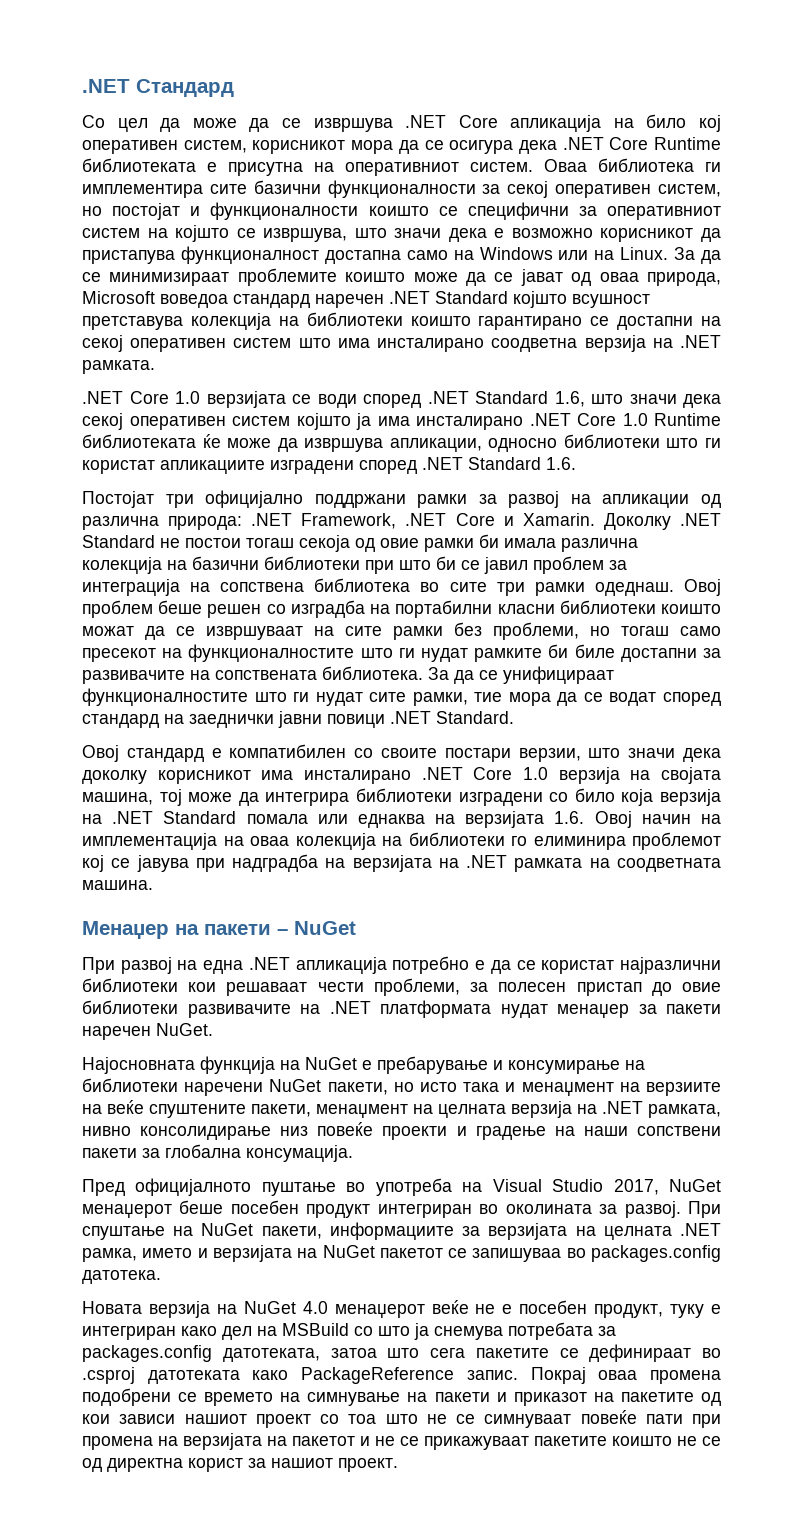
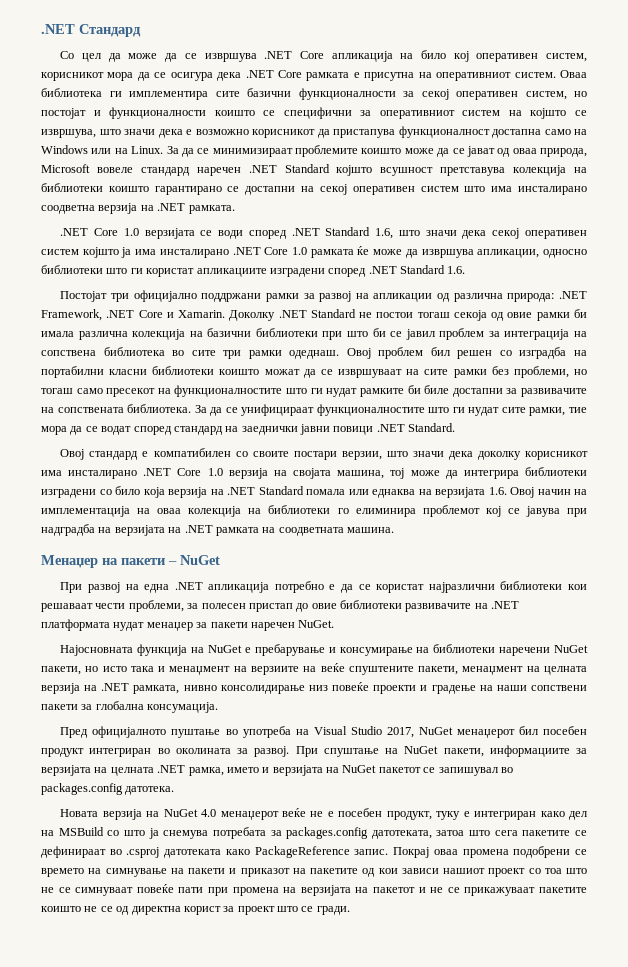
- Со цел да може да се извршува .NET Core апликација на било кој оперативен систем, корисникот мора да се осигура дека .NET Core Runtime библиотеката е присутна на оперативниот систем.
+ Со цел да може да се извршува .NET Core апликација на било кој оперативен систем, корисникот мора да се осигура дека .NET Core рамката е присутна на оперативниот систем.
- За да се минимизираат проблемите коишто може да се јават од оваа природа, Microsoft воведоа стандард наречен .NET Standard којшто всушност претставува колекција на библиотеки коишто гарантирано се достапни на секој оперативен систем што има инсталирано соодветна верзија на .NET рамката.
+ За да се минимизираат проблемите коишто може да се јават од оваа природа, Microsoft вовеле стандард наречен .NET Standard којшто всушност претставува колекција на библиотеки коишто гарантирано се достапни на секој оперативен систем што има инсталирано соодветна верзија на .NET рамката.
- .NET Core 1.0 верзијата се води според .NET Standard 1.6, што значи дека секој оперативен систем којшто ја има инсталирано .NET Core 1.0 Runtime библиотеката ќе може да извршува апликации, односно библиотеки што ги користат апликациите изградени според .NET Standard 1.6.
+ .NET Core 1.0 верзијата се води според .NET Standard 1.6, што значи дека секој оперативен систем којшто ја има инсталирано .NET Core 1.0 рамката ќе може да извршува апликации, односно библиотеки што ги користат апликациите изградени според .NET Standard 1.6.
- Овој проблем беше решен со изградба на портабилни класни библиотеки коишто можат да се извршуваат на сите рамки без проблеми, но тогаш само пресекот на функционалностите што ги нудат рамките би биле достапни за развивачите на сопствената библиотека.
+ Овој проблем бил решен со изградба на портабилни класни библиотеки коишто можат да се извршуваат на сите рамки без проблеми, но тогаш само пресекот на функционалностите што ги нудат рамките би биле достапни за развивачите на сопствената библиотека.
- Пред официјалното пуштање во употреба на Visual Studio 2017, NuGet менаџерот беше посебен продукт интегриран во околината за развој.
+ Пред официјалното пуштање во употреба на Visual Studio 2017, NuGet менаџерот бил посебен продукт интегриран во околината за развој.
- При спуштање на NuGet пакети, информациите за верзијата на целната .NET рамка, името и верзијата на NuGet пакетот се запишуваа во packages.config датотека.
+ При спуштање на NuGet пакети, информациите за верзијата на целната .NET рамка, името и верзијата на NuGet пакетот се запишувал во packages.config датотека.
- Покрај оваа промена подобрени се времето на симнување на пакети и приказот на пакетите од кои зависи нашиот проект со тоа што не се симнуваат повеќе пати при промена на верзијата на пакетот и не се прикажуваат пакетите коишто не се од директна корист за нашиот проект.
+ Покрај оваа промена подобрени се времето на симнување на пакети и приказот на пакетите од кои зависи нашиот проект со тоа што не се симнуваат повеќе пати при промена на верзијата на пакетот и не се прикажуваат пакетите коишто не се од директна корист за проект што се гради.

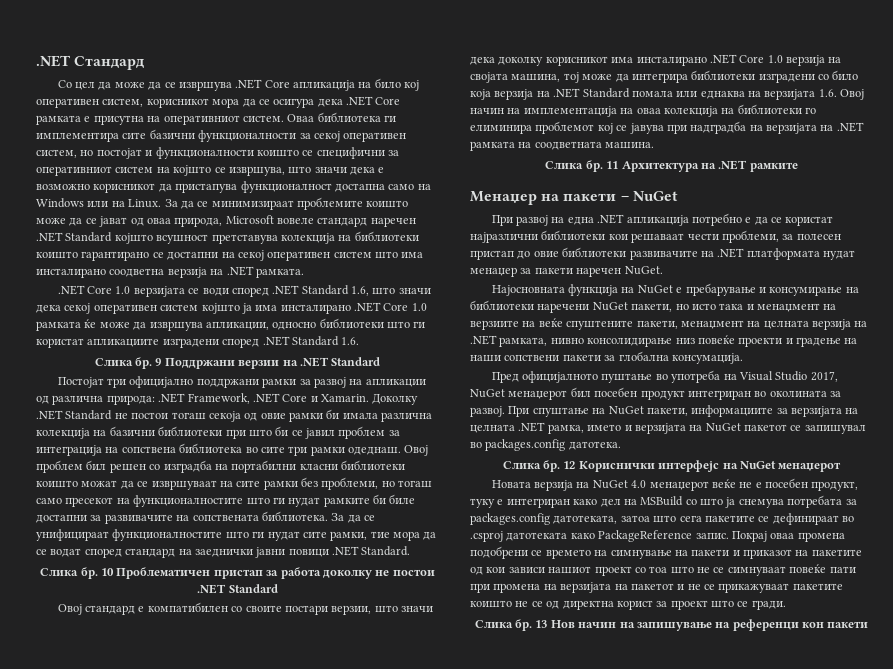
+ Слика бр. 9 Поддржани верзии на .NET Standard
+ Слика бр. 10 Проблематичен пристап за работа доколку не постои .NET Standard
+ Слика бр. 11 Архитектура на .NET рамките
+ Слика бр. 12 Кориснички интерфејс на NuGet менаџерот
+ Слика бр. 13 Нов начин на запишување на референци кон пакети

